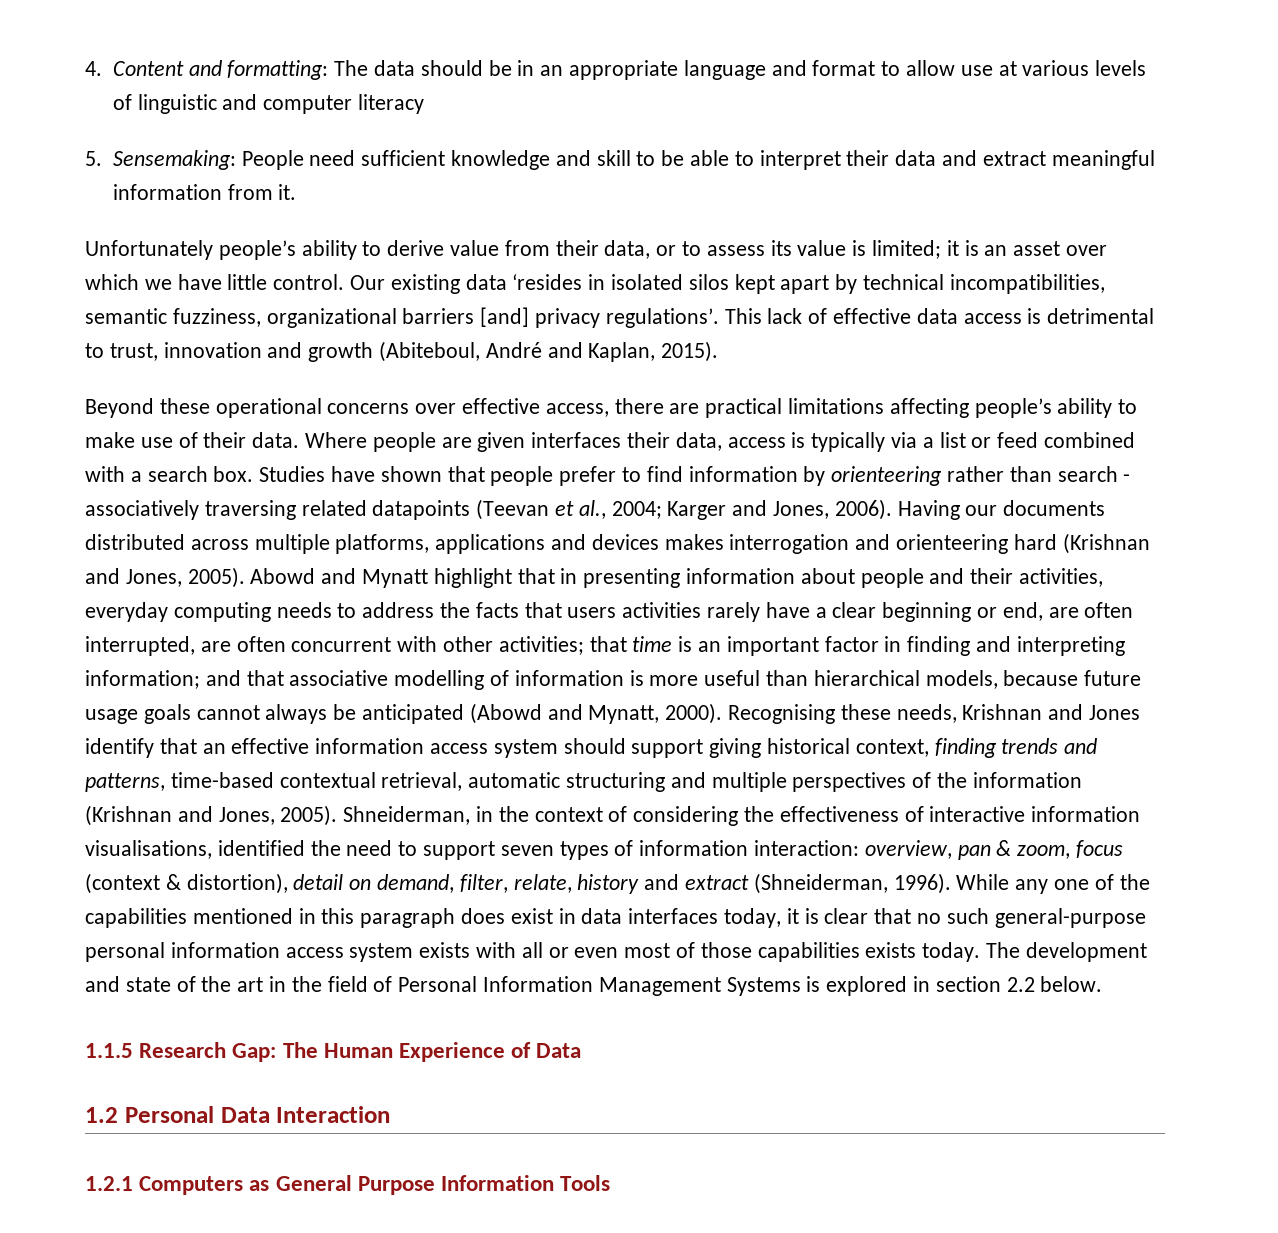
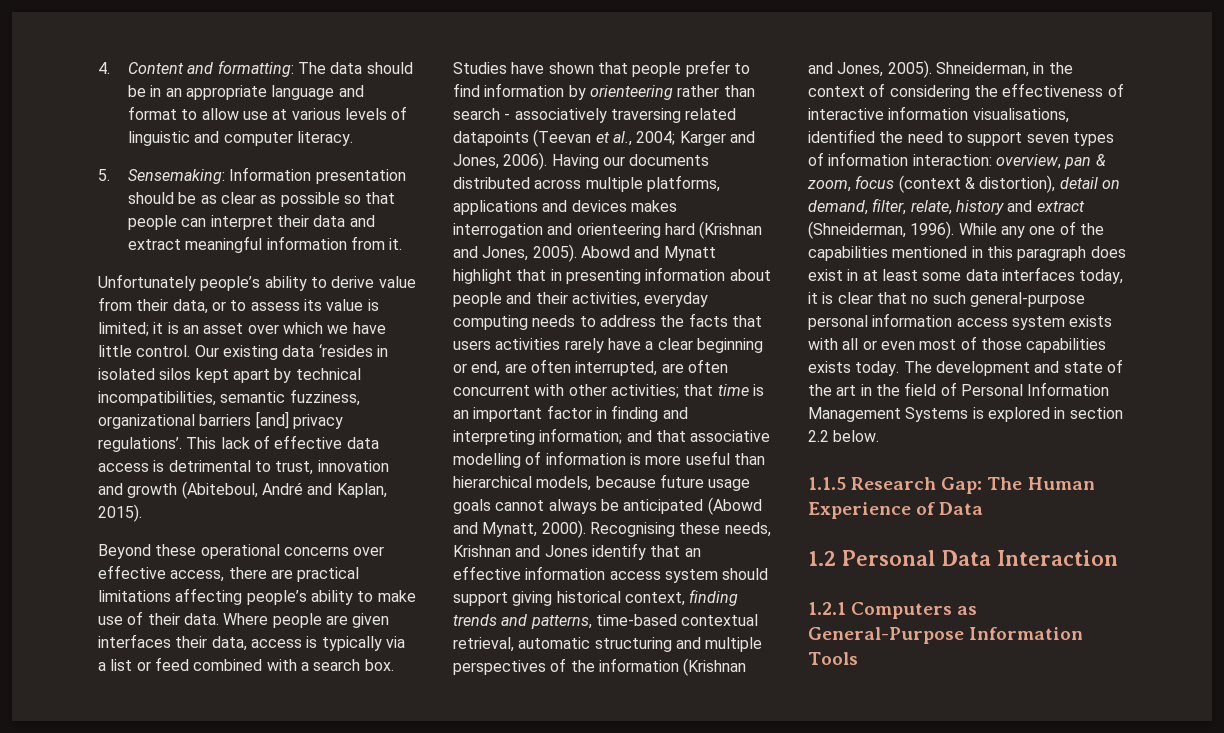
- 4. Content and formatting: The data should be in an appropriate language and format to allow use at various levels of linguistic and computer literacy
+ 4. Content and formatting: The data should be in an appropriate language and format to allow use at various levels of linguistic and computer literacy.
- 5. Sensemaking: People need sufficient knowledge and skill to be able to interpret their data and extract meaningful information from it.
+ 5. Sensemaking: Information presentation should be as clear as possible so that people can interpret their data and extract meaningful information from it.
- While any one of the capabilities mentioned in this paragraph does exist in data interfaces today, it is clear that no such general-purpose personal information access system exists with all or even most of those capabilities exists today.
+ While any one of the capabilities mentioned in this paragraph does exist in at least some data interfaces today, it is clear that no such general-purpose personal information access system exists with all or even most of those capabilities exists today.
- 1.2.1 Computers as General Purpose Information Tools
+ 1.2.1 Computers as General-Purpose Information Tools

